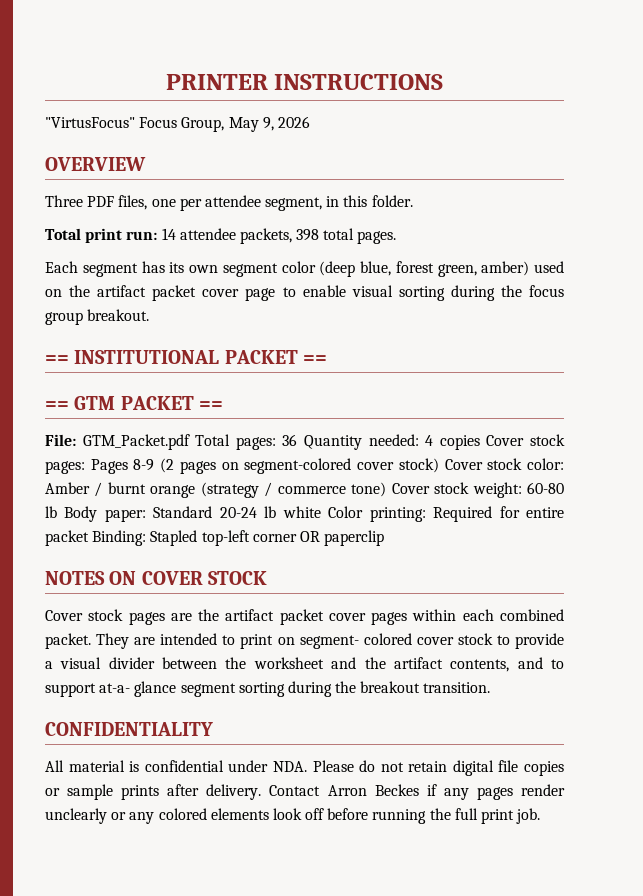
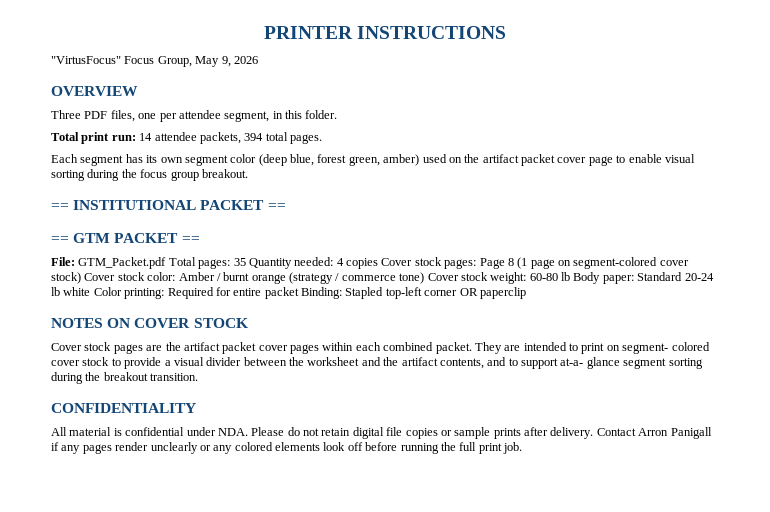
- Total print run: 14 attendee packets, 398 total pages.
+ Total print run: 14 attendee packets, 394 total pages.
- File: GTM_Packet.pdf Total pages: 36 Quantity needed: 4 copies Cover stock pages: Pages 8-9 (2 pages on segment-colored cover stock) Cover stock color: Amber / burnt orange (strategy / commerce tone) Cover stock weight: 60-80 lb Body paper: Standard 20-24 lb white Color printing: Required for entire packet Binding: Stapled top-left corner OR paperclip
+ File: GTM_Packet.pdf Total pages: 35 Quantity needed: 4 copies Cover stock pages: Page 8 (1 page on segment-colored cover stock) Cover stock color: Amber / burnt orange (strategy / commerce tone) Cover stock weight: 60-80 lb Body paper: Standard 20-24 lb white Color printing: Required for entire packet Binding: Stapled top-left corner OR paperclip
- Contact Arron Beckes if any pages render unclearly or any colored elements look off before running the full print job.
+ Contact Arron Panigall if any pages render unclearly or any colored elements look off before running the full print job.

